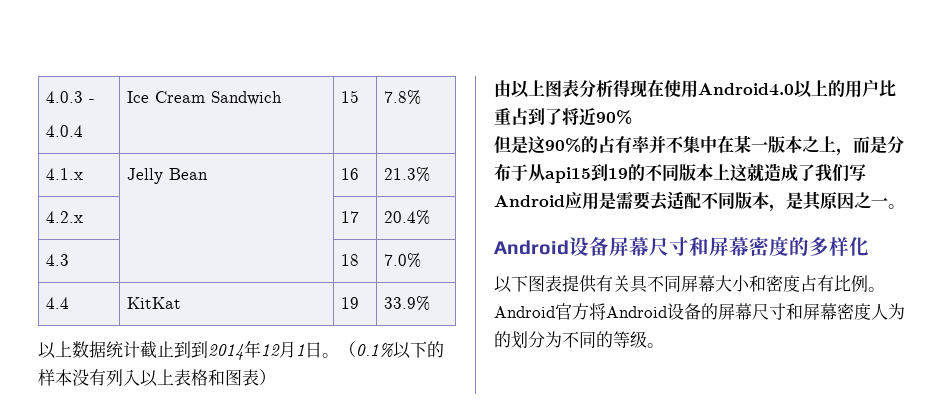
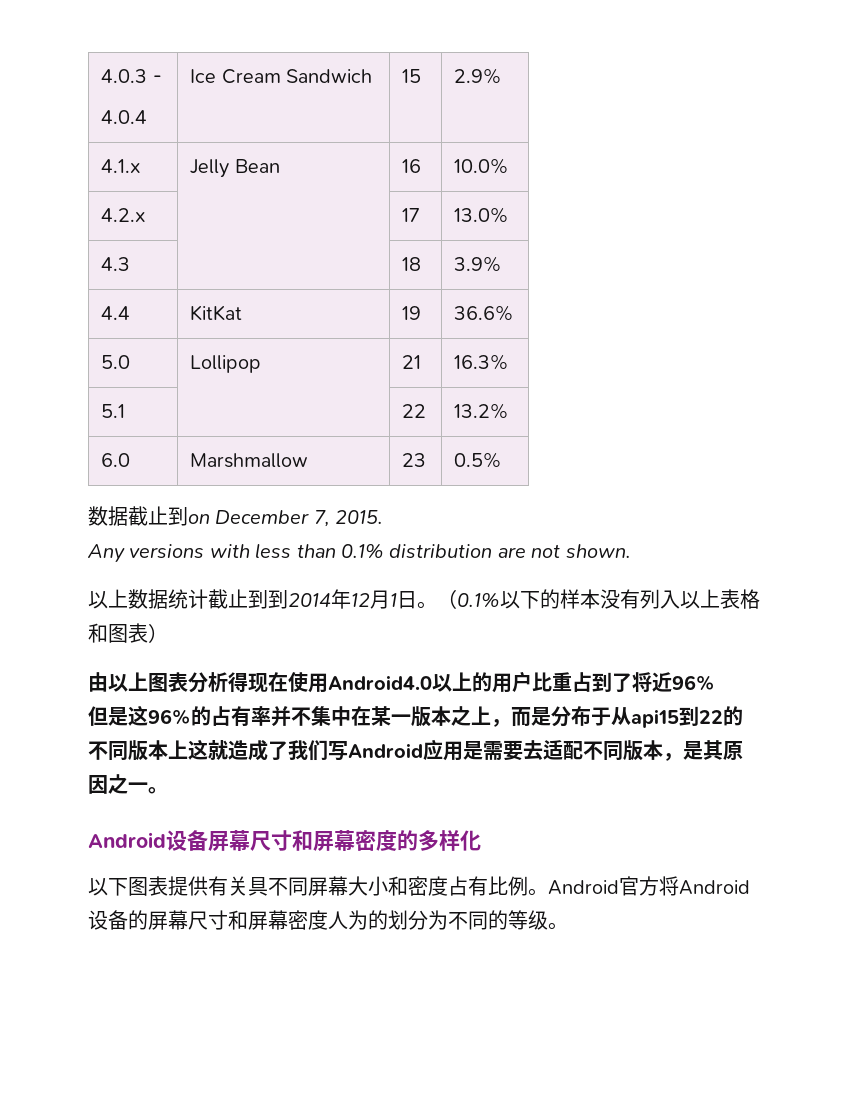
  4.0.3 -
- 4.0.4 | Ice Cream Sandwich | 15 | 7.8%
+ 4.0.4 | Ice Cream Sandwich | 15 | 2.9%
- 4.1.x | Jelly Bean | 16 | 21.3%
+ 4.1.x | Jelly Bean | 16 | 10.0%
- 4.2.x | | 17 | 20.4%
+ 4.2.x | | 17 | 13.0%
- 4.3 | | 18 | 7.0%
+ 4.3 | | 18 | 3.9%
- 4.4 | KitKat | 19 | 33.9%
+ 4.4 | KitKat | 19 | 36.6%
+ 5.0 | Lollipop | 21 | 16.3%
+ 5.1 | | 22 | 13.2%
+ 6.0 | Marshmallow | 23 | 0.5%
+ 数据截止到on December 7, 2015.
+ Any versions with less than 0.1% distribution are not shown.
- 由以上图表分析得现在使用Android4.0以上的用户比重占到了将近90%
+ 由以上图表分析得现在使用Android4.0以上的用户比重占到了将近96%
- 但是这90%的占有率并不集中在某一版本之上，而是分布于从api15到19的不同版本上这就造成了我们写Android应用是需要去适配不同版本，是其原因之一。
+ 但是这96%的占有率并不集中在某一版本之上，而是分布于从api15到22的不同版本上这就造成了我们写Android应用是需要去适配不同版本，是其原因之一。

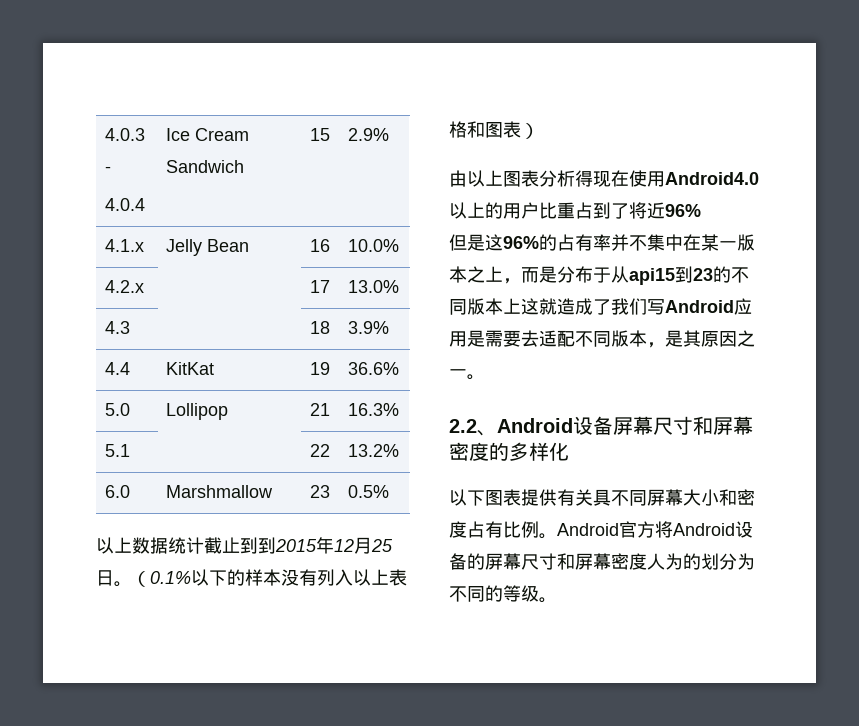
- 数据截止到on December 7, 2015.
- Any versions with less than 0.1% distribution are not shown.
- 以上数据统计截止到到2014年12月1日。
+ 以上数据统计截止到到2015年12月25日。
- 但是这96%的占有率并不集中在某一版本之上，而是分布于从api15到22的不同版本上这就造成了我们写Android应用是需要去适配不同版本，是其原因之一。
+ 但是这96%的占有率并不集中在某一版本之上，而是分布于从api15到23的不同版本上这就造成了我们写Android应用是需要去适配不同版本，是其原因之一。
- Android设备屏幕尺寸和屏幕密度的多样化
+ 2.2、Android设备屏幕尺寸和屏幕密度的多样化

